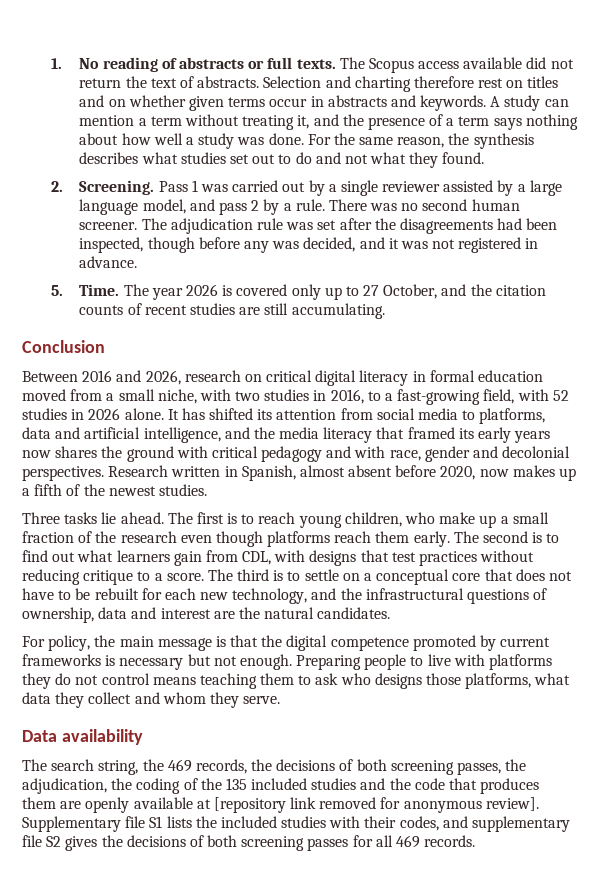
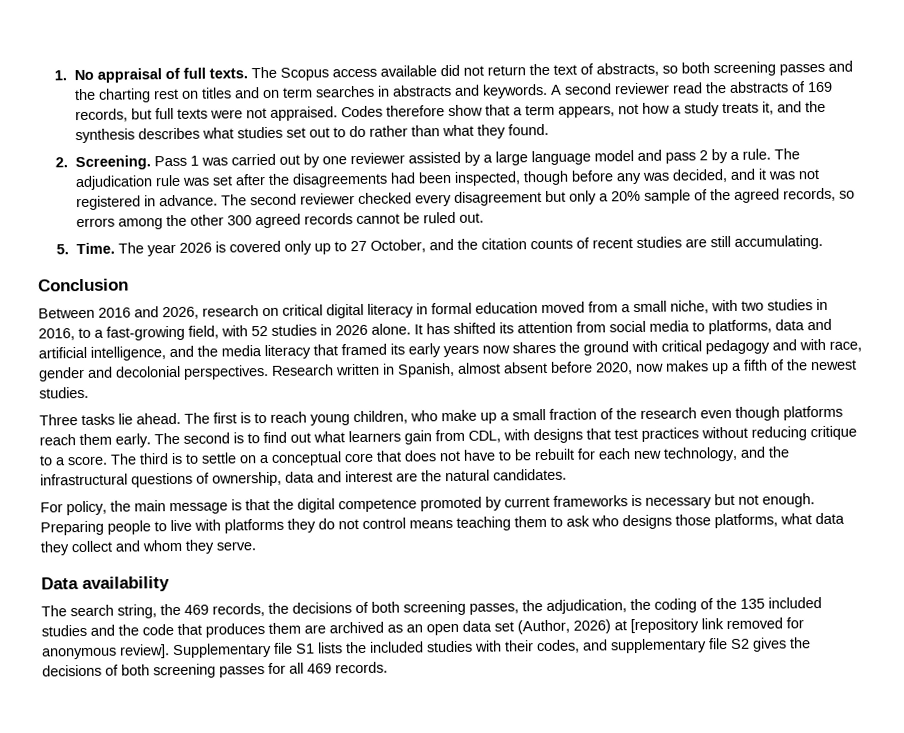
- 1. No reading of abstracts or full texts.
+ 1. No appraisal of full texts.
- The Scopus access available did not return the text of abstracts. Selection and charting therefore rest on titles and on whether given terms occur in abstracts and keywords.
+ The Scopus access available did not return the text of abstracts, so both screening passes and the charting rest on titles and on term searches in abstracts and keywords.
- A study can mention a term without treating it, and the presence of a term says nothing about how well a study was done. For the same reason, the synthesis describes what studies set out to do and not what they found.
+ A second reviewer read the abstracts of 169 records, but full texts were not appraised. Codes therefore show that a term appears, not how a study treats it, and the synthesis describes what studies set out to do rather than what they found.
- Pass 1 was carried out by a single reviewer assisted by a large language model, and pass 2 by a rule.
+ Pass 1 was carried out by one reviewer assisted by a large language model and pass 2 by a rule.
- There was no second human screener.
+ The second reviewer checked every disagreement but only a 20% sample of the agreed records, so errors among the other 300 agreed records cannot be ruled out.
- The search string, the 469 records, the decisions of both screening passes, the adjudication, the coding of the 135 included studies and the code that produces them are openly available at [repository link removed for anonymous review].
+ The search string, the 469 records, the decisions of both screening passes, the adjudication, the coding of the 135 included studies and the code that produces them are archived as an open data set (Author, 2026) at [repository link removed for anonymous review].

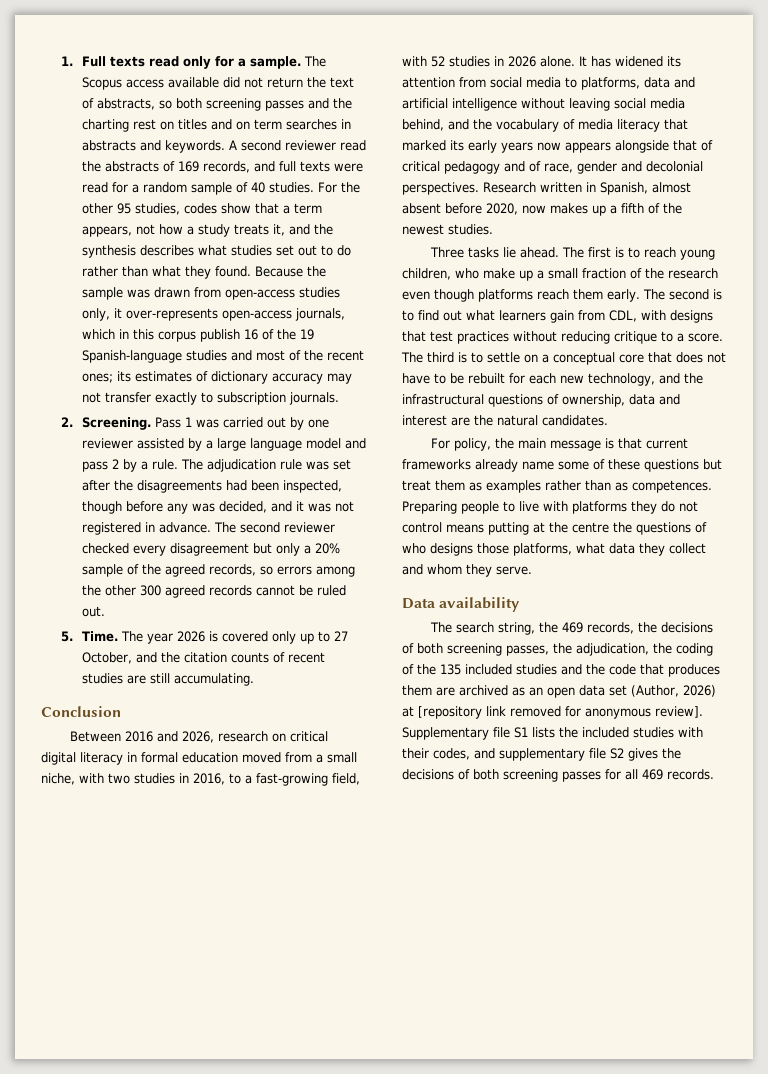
- 1. No appraisal of full texts.
+ 1. Full texts read only for a sample.
- A second reviewer read the abstracts of 169 records, but full texts were not appraised. Codes therefore show that a term appears, not how a study treats it, and the synthesis describes what studies set out to do rather than what they found.
+ A second reviewer read the abstracts of 169 records, and full texts were read for a random sample of 40 studies. For the other 95 studies, codes show that a term appears, not how a study treats it, and the synthesis describes what studies set out to do rather than what they found. Because the sample was drawn from open-access studies only, it over-represents open-access journals, which in this corpus publish 16 of the 19 Spanish-language studies and most of the recent ones; its estimates of dictionary accuracy may not transfer exactly to subscription journals.
- It has shifted its attention from social media to platforms, data and artificial intelligence, and the media literacy that framed its early years now shares the ground with critical pedagogy and with race, gender and decolonial perspectives.
+ It has widened its attention from social media to platforms, data and artificial intelligence without leaving social media behind, and the vocabulary of media literacy that marked its early years now appears alongside that of critical pedagogy and of race, gender and decolonial perspectives.
- For policy, the main message is that the digital competence promoted by current frameworks is necessary but not enough.
+ For policy, the main message is that current frameworks already name some of these questions but treat them as examples rather than as competences.
- Preparing people to live with platforms they do not control means teaching them to ask who designs those platforms, what data they collect and whom they serve.
+ Preparing people to live with platforms they do not control means putting at the centre the questions of who designs those platforms, what data they collect and whom they serve.

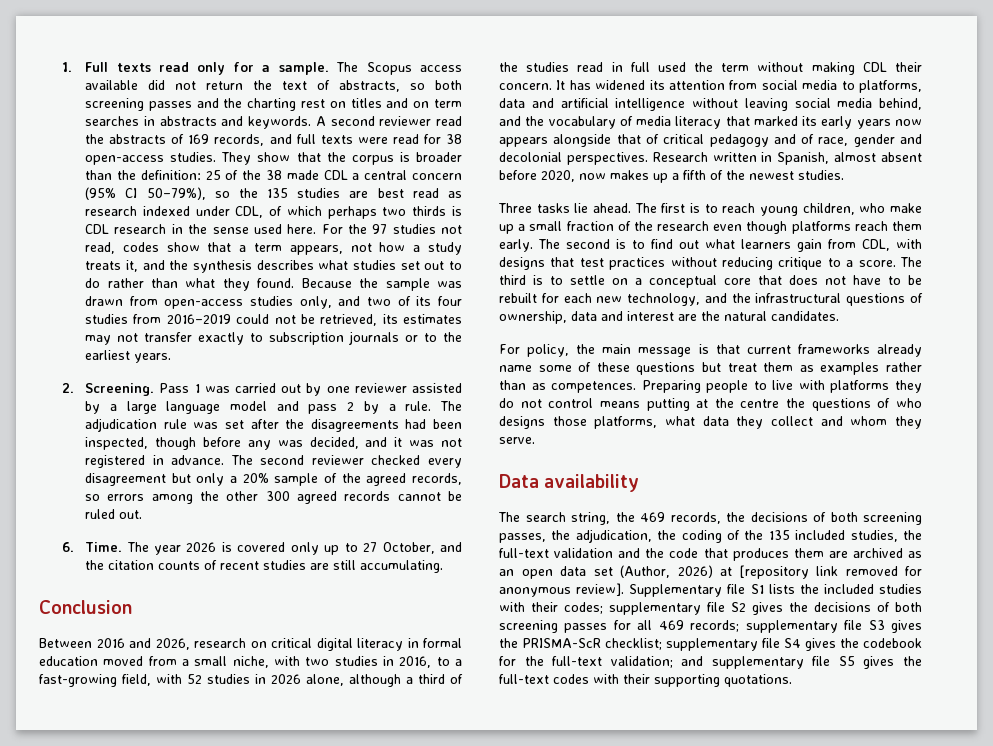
- A second reviewer read the abstracts of 169 records, and full texts were read for a random sample of 40 studies. For the other 95 studies, codes show that a term appears, not how a study treats it, and the synthesis describes what studies set out to do rather than what they found.
+ A second reviewer read the abstracts of 169 records, and full texts were read for 38 open-access studies. They show that the corpus is broader than the definition: 25 of the 38 made CDL a central concern (95% CI 50–79%), so the 135 studies are best read as research indexed under CDL, of which perhaps two thirds is CDL research in the sense used here. For the 97 studies not read, codes show that a term appears, not how a study treats it, and the synthesis describes what studies set out to do rather than what they found.
- Because the sample was drawn from open-access studies only, it over-represents open-access journals, which in this corpus publish 16 of the 19 Spanish-language studies and most of the recent ones; its estimates of dictionary accuracy may not transfer exactly to subscription journals.
+ Because the sample was drawn from open-access studies only, and two of its four studies from 2016–2019 could not be retrieved, its estimates may not transfer exactly to subscription journals or to the earliest years.
- 5. Time.
+ 6. Time.
- Between 2016 and 2026, research on critical digital literacy in formal education moved from a small niche, with two studies in 2016, to a fast-growing field, with 52 studies in 2026 alone.
+ Between 2016 and 2026, research on critical digital literacy in formal education moved from a small niche, with two studies in 2016, to a fast-growing field, with 52 studies in 2026 alone, although a third of the studies read in full used the term without making CDL their concern.
- The search string, the 469 records, the decisions of both screening passes, the adjudication, the coding of the 135 included studies and the code that produces them are archived as an open data set (Author, 2026) at [repository link removed for anonymous review].
+ The search string, the 469 records, the decisions of both screening passes, the adjudication, the coding of the 135 included studies, the full-text validation and the code that produces them are archived as an open data set (Author, 2026) at [repository link removed for anonymous review].
- Supplementary file S1 lists the included studies with their codes, and supplementary file S2 gives the decisions of both screening passes for all 469 records.
+ Supplementary file S1 lists the included studies with their codes; supplementary file S2 gives the decisions of both screening passes for all 469 records; supplementary file S3 gives the PRISMA-ScR checklist; supplementary file S4 gives the codebook for the full-text validation; and supplementary file S5 gives the full-text codes with their supporting quotations.

